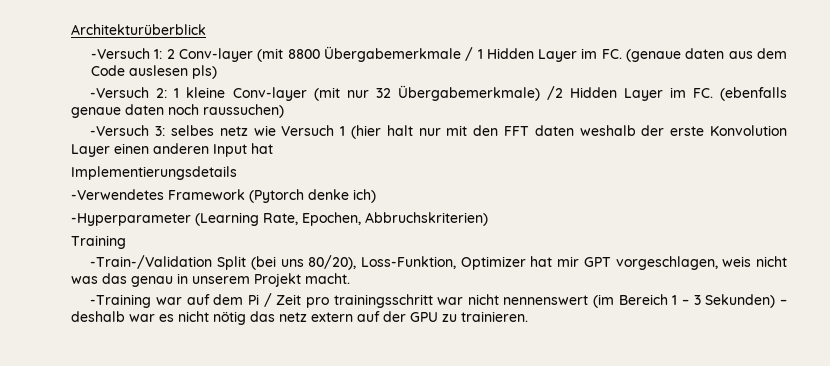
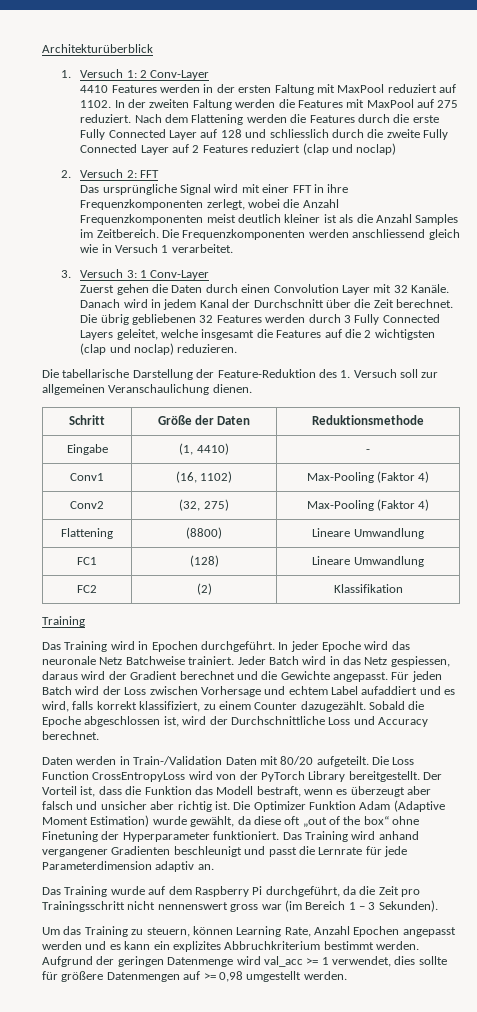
- -Versuch 1: 2 Conv-layer (mit 8800 Übergabemerkmale / 1 Hidden Layer im FC. (genaue daten aus dem Code auslesen pls)
- -Versuch 2: 1 kleine Conv-layer (mit nur 32 Übergabemerkmale) /2 Hidden Layer im FC. (ebenfalls genaue daten noch raussuchen)
- -Versuch 3: selbes netz wie Versuch 1 (hier halt nur mit den FFT daten weshalb der erste Konvolution Layer einen anderen Input hat
- Implementierungsdetails
- -Verwendetes Framework (Pytorch denke ich)
- -Hyperparameter (Learning Rate, Epochen, Abbruchskriterien)
+ 1. Versuch 1: 2 Conv-Layer
+ 4410 Features werden in der ersten Faltung mit MaxPool reduziert auf 1102. In der zweiten Faltung werden die Features mit MaxPool auf 275 reduziert. Nach dem Flattening werden die Features durch die erste Fully Connected Layer auf 128 und schliesslich durch die zweite Fully Connected Layer auf 2 Features reduziert (clap und noclap)
+ 2. Versuch 2: FFT
+ Das ursprüngliche Signal wird mit einer FFT in ihre Frequenzkomponenten zerlegt, wobei die Anzahl Frequenzkomponenten meist deutlich kleiner ist als die Anzahl Samples im Zeitbereich. Die Frequenzkomponenten werden anschliessend gleich wie in Versuch 1 verarbeitet.
+ 3. Versuch 3: 1 Conv-Layer
+ Zuerst gehen die Daten durch einen Convolution Layer mit 32 Kanäle. Danach wird in jedem Kanal der Durchschnitt über die Zeit berechnet. Die übrig gebliebenen 32 Features werden durch 3 Fully Connected Layers geleitet, welche insgesamt die Features auf die 2 wichtigsten (clap und noclap) reduzieren.
+ Die tabellarische Darstellung der Feature-Reduktion des 1. Versuch soll zur allgemeinen Veranschaulichung dienen.
+ Schritt | Größe der Daten | Reduktionsmethode
+ Eingabe | (1, 4410) | -
+ Conv1 | (16, 1102) | Max-Pooling (Faktor 4)
+ Conv2 | (32, 275) | Max-Pooling (Faktor 4)
+ Flattening | (8800) | Lineare Umwandlung
+ FC1 | (128) | Lineare Umwandlung
+ FC2 | (2) | Klassifikation
  Training
- -Train-/Validation Split (bei uns 80/20), Loss-Funktion, Optimizer hat mir GPT vorgeschlagen, weis nicht was das genau in unserem Projekt macht.
- -Training war auf dem Pi / Zeit pro trainingsschritt war nicht nennenswert (im Bereich 1 – 3 Sekunden) – deshalb war es nicht nötig das netz extern auf der GPU zu trainieren.
+ Das Training wird in Epochen durchgeführt. In jeder Epoche wird das neuronale Netz Batchweise trainiert. Jeder Batch wird in das Netz gespiessen, daraus wird der Gradient berechnet und die Gewichte angepasst. Für jeden Batch wird der Loss zwischen Vorhersage und echtem Label aufaddiert und es wird, falls korrekt klassifiziert, zu einem Counter dazugezählt. Sobald die Epoche abgeschlossen ist, wird der Durchschnittliche Loss und Accuracy berechnet.
+ Daten werden in Train-/Validation Daten mit 80/20 aufgeteilt. Die Loss Function CrossEntropyLoss wird von der PyTorch Library bereitgestellt. Der Vorteil ist, dass die Funktion das Modell bestraft, wenn es überzeugt aber falsch und unsicher aber richtig ist. Die Optimizer Funktion Adam (Adaptive Moment Estimation) wurde gewählt, da diese oft „out of the box“ ohne Finetuning der Hyperparameter funktioniert. Das Training wird anhand vergangener Gradienten beschleunigt und passt die Lernrate für jede Parameterdimension adaptiv an.
+ Das Training wurde auf dem Raspberry Pi durchgeführt, da die Zeit pro Trainingsschritt nicht nennenswert gross war (im Bereich 1 – 3 Sekunden).
+ Um das Training zu steuern, können Learning Rate, Anzahl Epochen angepasst werden und es kann ein explizites Abbruchkriterium bestimmt werden. Aufgrund der geringen Datenmenge wird val_acc >= 1 verwendet, dies sollte für größere Datenmengen auf >= 0,98 umgestellt werden.

